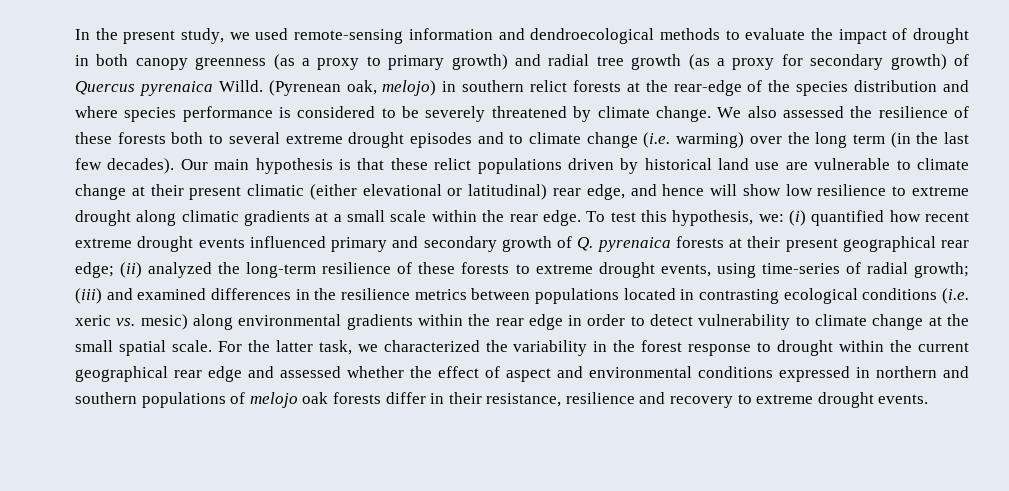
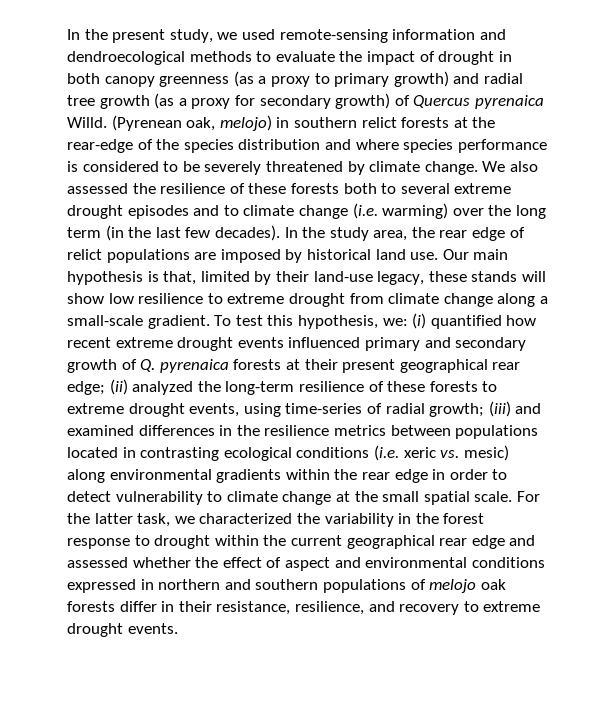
- Our main hypothesis is that these relict populations driven by historical land use are vulnerable to climate change at their present climatic (either elevational or latitudinal) rear edge, and hence will show low resilience to extreme drought along climatic gradients at a small scale within the rear edge.
+ In the study area, the rear edge of relict populations are imposed by historical land use. Our main hypothesis is that, limited by their land-use legacy, these stands will show low resilience to extreme drought from climate change along a small-scale gradient.
- For the latter task, we characterized the variability in the forest response to drought within the current geographical rear edge and assessed whether the effect of aspect and environmental conditions expressed in northern and southern populations of melojo oak forests differ in their resistance, resilience and recovery to extreme drought events.
+ For the latter task, we characterized the variability in the forest response to drought within the current geographical rear edge and assessed whether the effect of aspect and environmental conditions expressed in northern and southern populations of melojo oak forests differ in their resistance, resilience, and recovery to extreme drought events.

